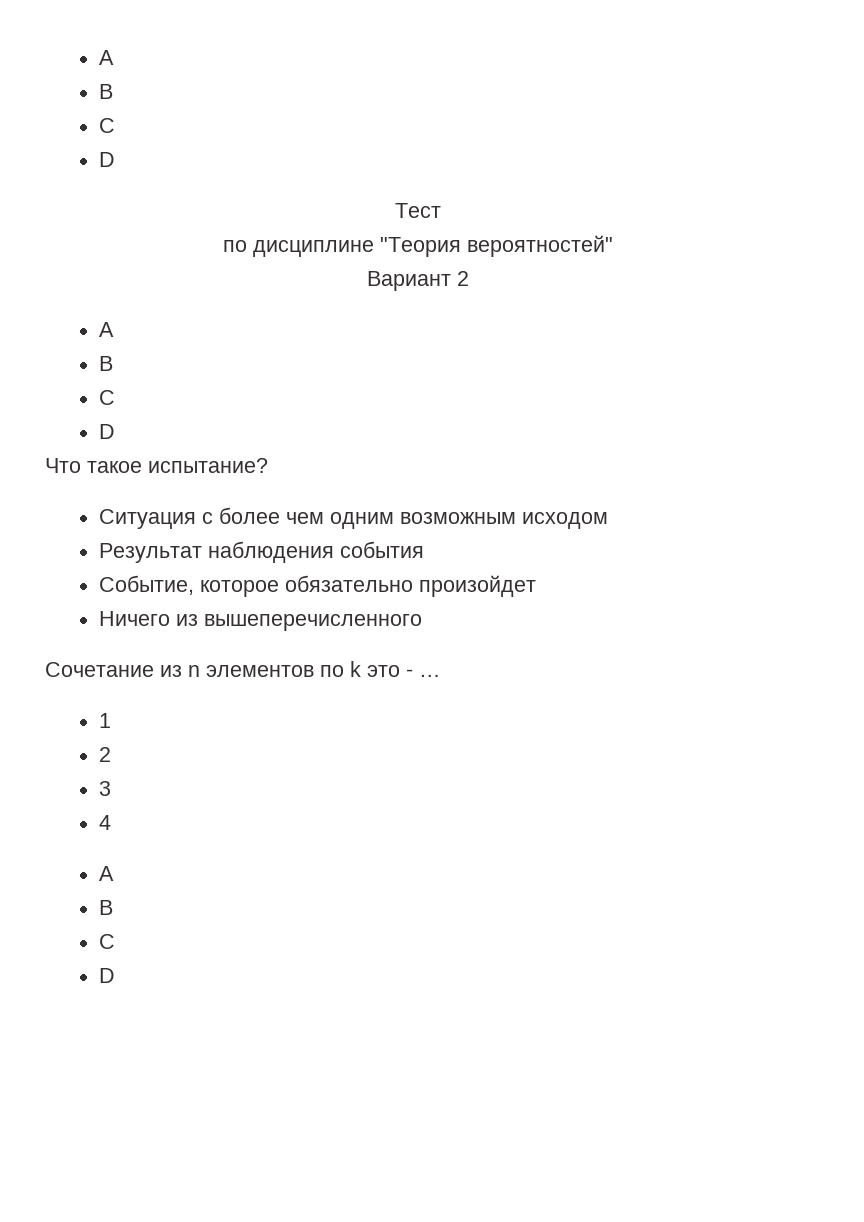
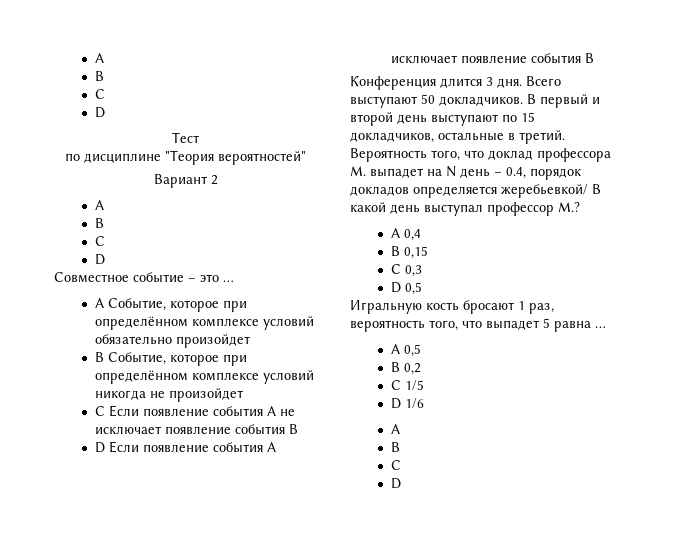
- Что такое испытание?
- Ситуация с более чем одним возможным исходом
- Результат наблюдения события
- Событие, которое обязательно произойдет
- Ничего из вышеперечисленного
- Сочетание из n элементов по k это - …
- 1
- 2
- 3
- 4
+ Совместное событие – это …
+ A Событие, которое при определённом комплексе условий обязательно произойдет
+ B Событие, которое при определённом комплексе условий никогда не произойдет
+ C Если появление события А не исключает появление события В
+ D Если появление события А исключает появление события В
+ Конференция длится 3 дня. Всего выступают 50 докладчиков. В первый и второй день выступают по 15 докладчиков, остальные в третий. Вероятность того, что доклад профессора М. выпадет на N день – 0.4, порядок докладов определяется жеребьевкой/ В какой день выступал профессор М.?
+ A 0,4
+ B 0,15
+ C 0,3
+ D 0,5
+ Игральную кость бросают 1 раз, вероятность того, что выпадет 5 равна …
+ A 0,5
+ B 0,2
+ C 1/5
+ D 1/6

